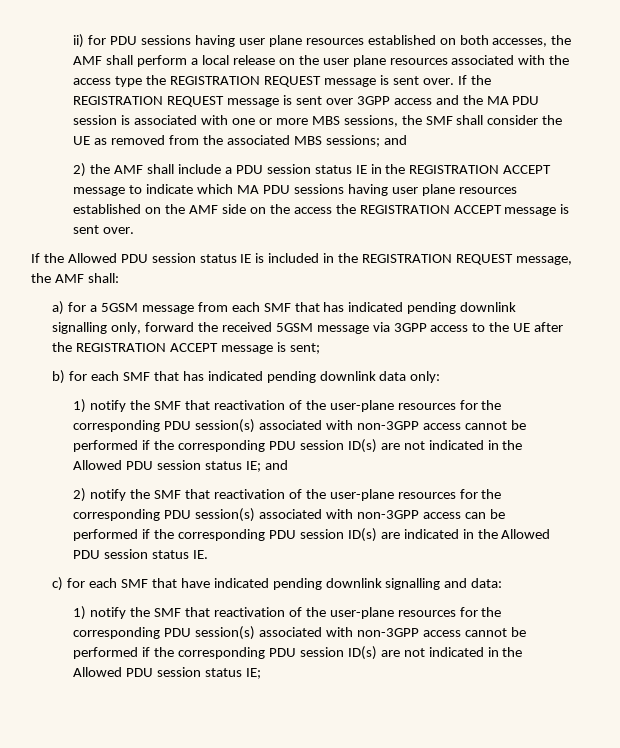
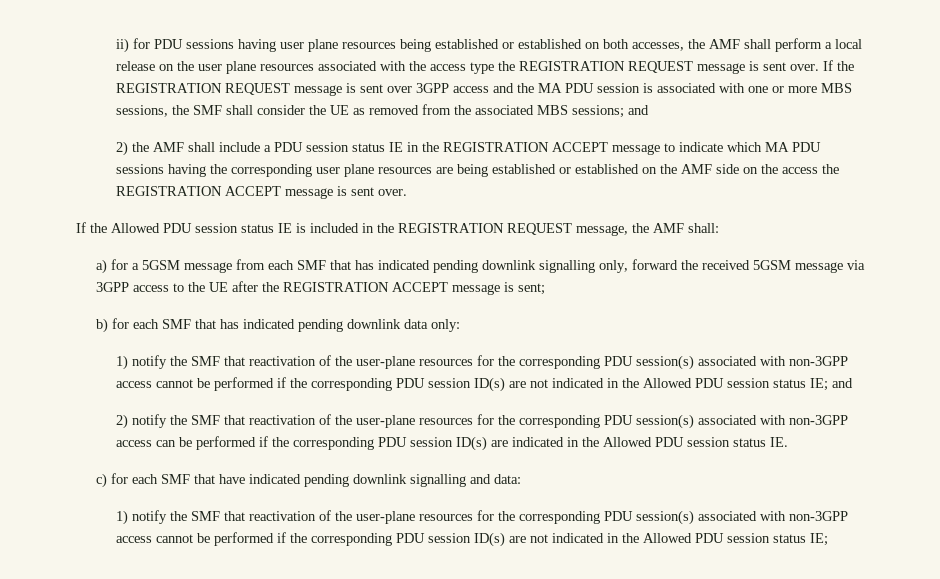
- ii) for PDU sessions having user plane resources established on both accesses, the AMF shall perform a local release on the user plane resources associated with the access type the REGISTRATION REQUEST message is sent over.
+ ii) for PDU sessions having user plane resources being established or established on both accesses, the AMF shall perform a local release on the user plane resources associated with the access type the REGISTRATION REQUEST message is sent over.
- 2) the AMF shall include a PDU session status IE in the REGISTRATION ACCEPT message to indicate which MA PDU sessions having user plane resources established on the AMF side on the access the REGISTRATION ACCEPT message is sent over.
+ 2) the AMF shall include a PDU session status IE in the REGISTRATION ACCEPT message to indicate which MA PDU sessions having the corresponding user plane resources are being established or established on the AMF side on the access the REGISTRATION ACCEPT message is sent over.

